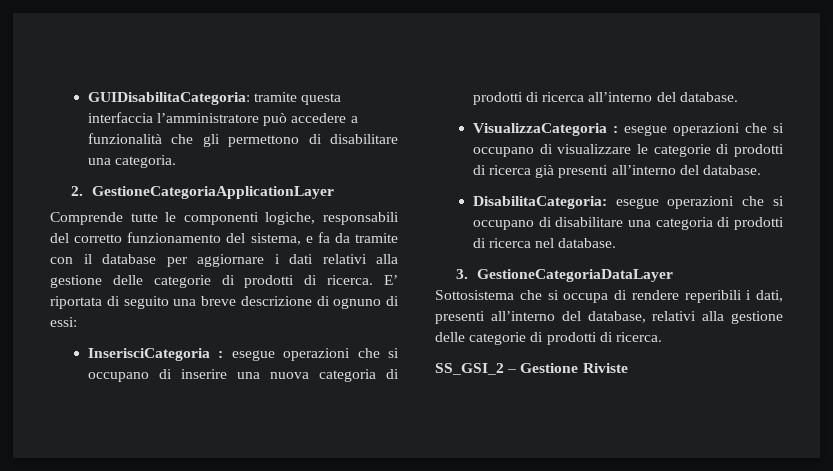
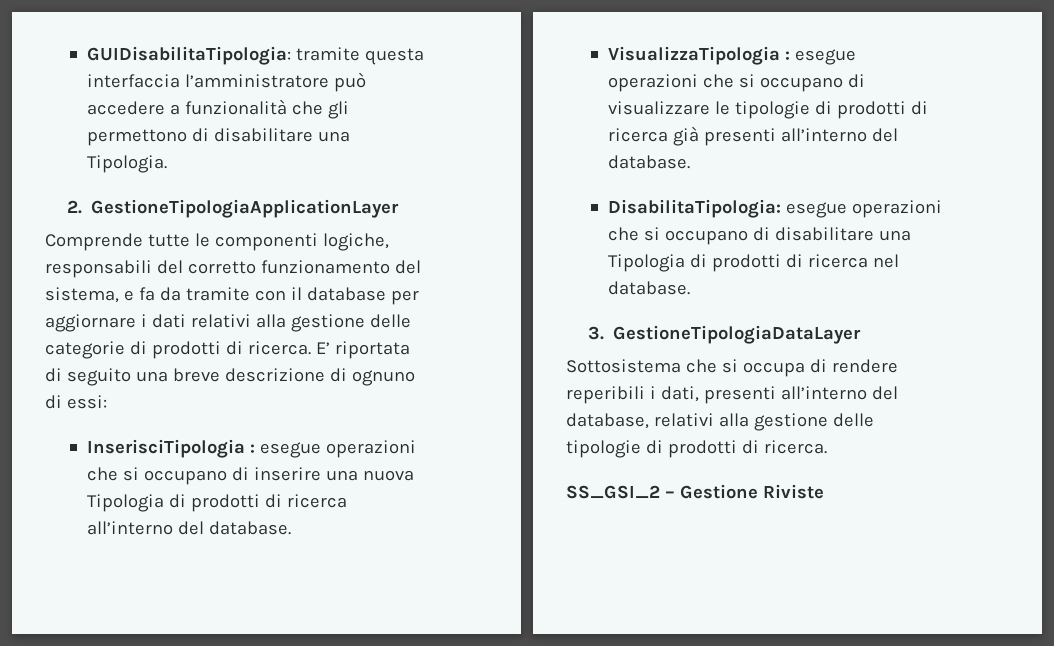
- GUIDisabilitaCategoria: tramite questa interfaccia l’amministratore può accedere a funzionalità che gli permettono di disabilitare una categoria.
+ GUIDisabilitaTipologia: tramite questa interfaccia l’amministratore può accedere a funzionalità che gli permettono di disabilitare una Tipologia.
- 2. GestioneCategoriaApplicationLayer
+ 2. GestioneTipologiaApplicationLayer
- InserisciCategoria : esegue operazioni che si occupano di inserire una nuova categoria di prodotti di ricerca all’interno del database.
+ InserisciTipologia : esegue operazioni che si occupano di inserire una nuova Tipologia di prodotti di ricerca all’interno del database.
- VisualizzaCategoria : esegue operazioni che si occupano di visualizzare le categorie di prodotti di ricerca già presenti all’interno del database.
+ VisualizzaTipologia : esegue operazioni che si occupano di visualizzare le tipologie di prodotti di ricerca già presenti all’interno del database.
- DisabilitaCategoria: esegue operazioni che si occupano di disabilitare una categoria di prodotti di ricerca nel database.
+ DisabilitaTipologia: esegue operazioni che si occupano di disabilitare una Tipologia di prodotti di ricerca nel database.
- 3. GestioneCategoriaDataLayer
+ 3. GestioneTipologiaDataLayer
- Sottosistema che si occupa di rendere reperibili i dati, presenti all’interno del database, relativi alla gestione delle categorie di prodotti di ricerca.
+ Sottosistema che si occupa di rendere reperibili i dati, presenti all’interno del database, relativi alla gestione delle tipologie di prodotti di ricerca.

